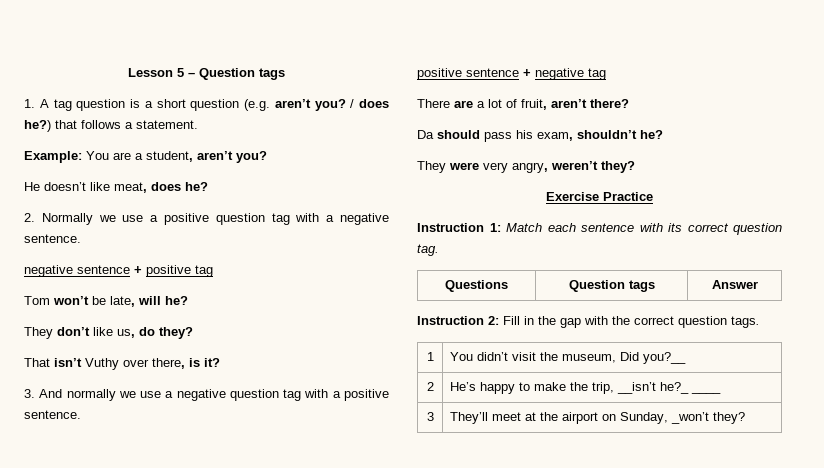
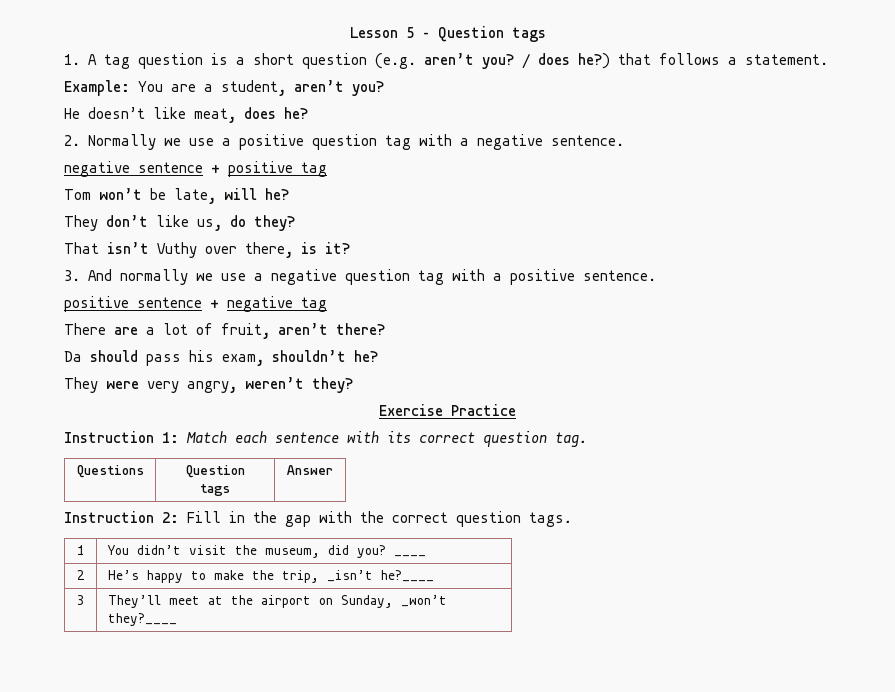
- 1 | You didn’t visit the museum, Did you?__
+ 1 | You didn’t visit the museum, did you? ____
- 2 | He’s happy to make the trip, __isn’t he?_ ____
+ 2 | He’s happy to make the trip, _isn’t he?____
- 3 | They’ll meet at the airport on Sunday, _won’t they?
+ 3 | They’ll meet at the airport on Sunday, _won’t they?____

